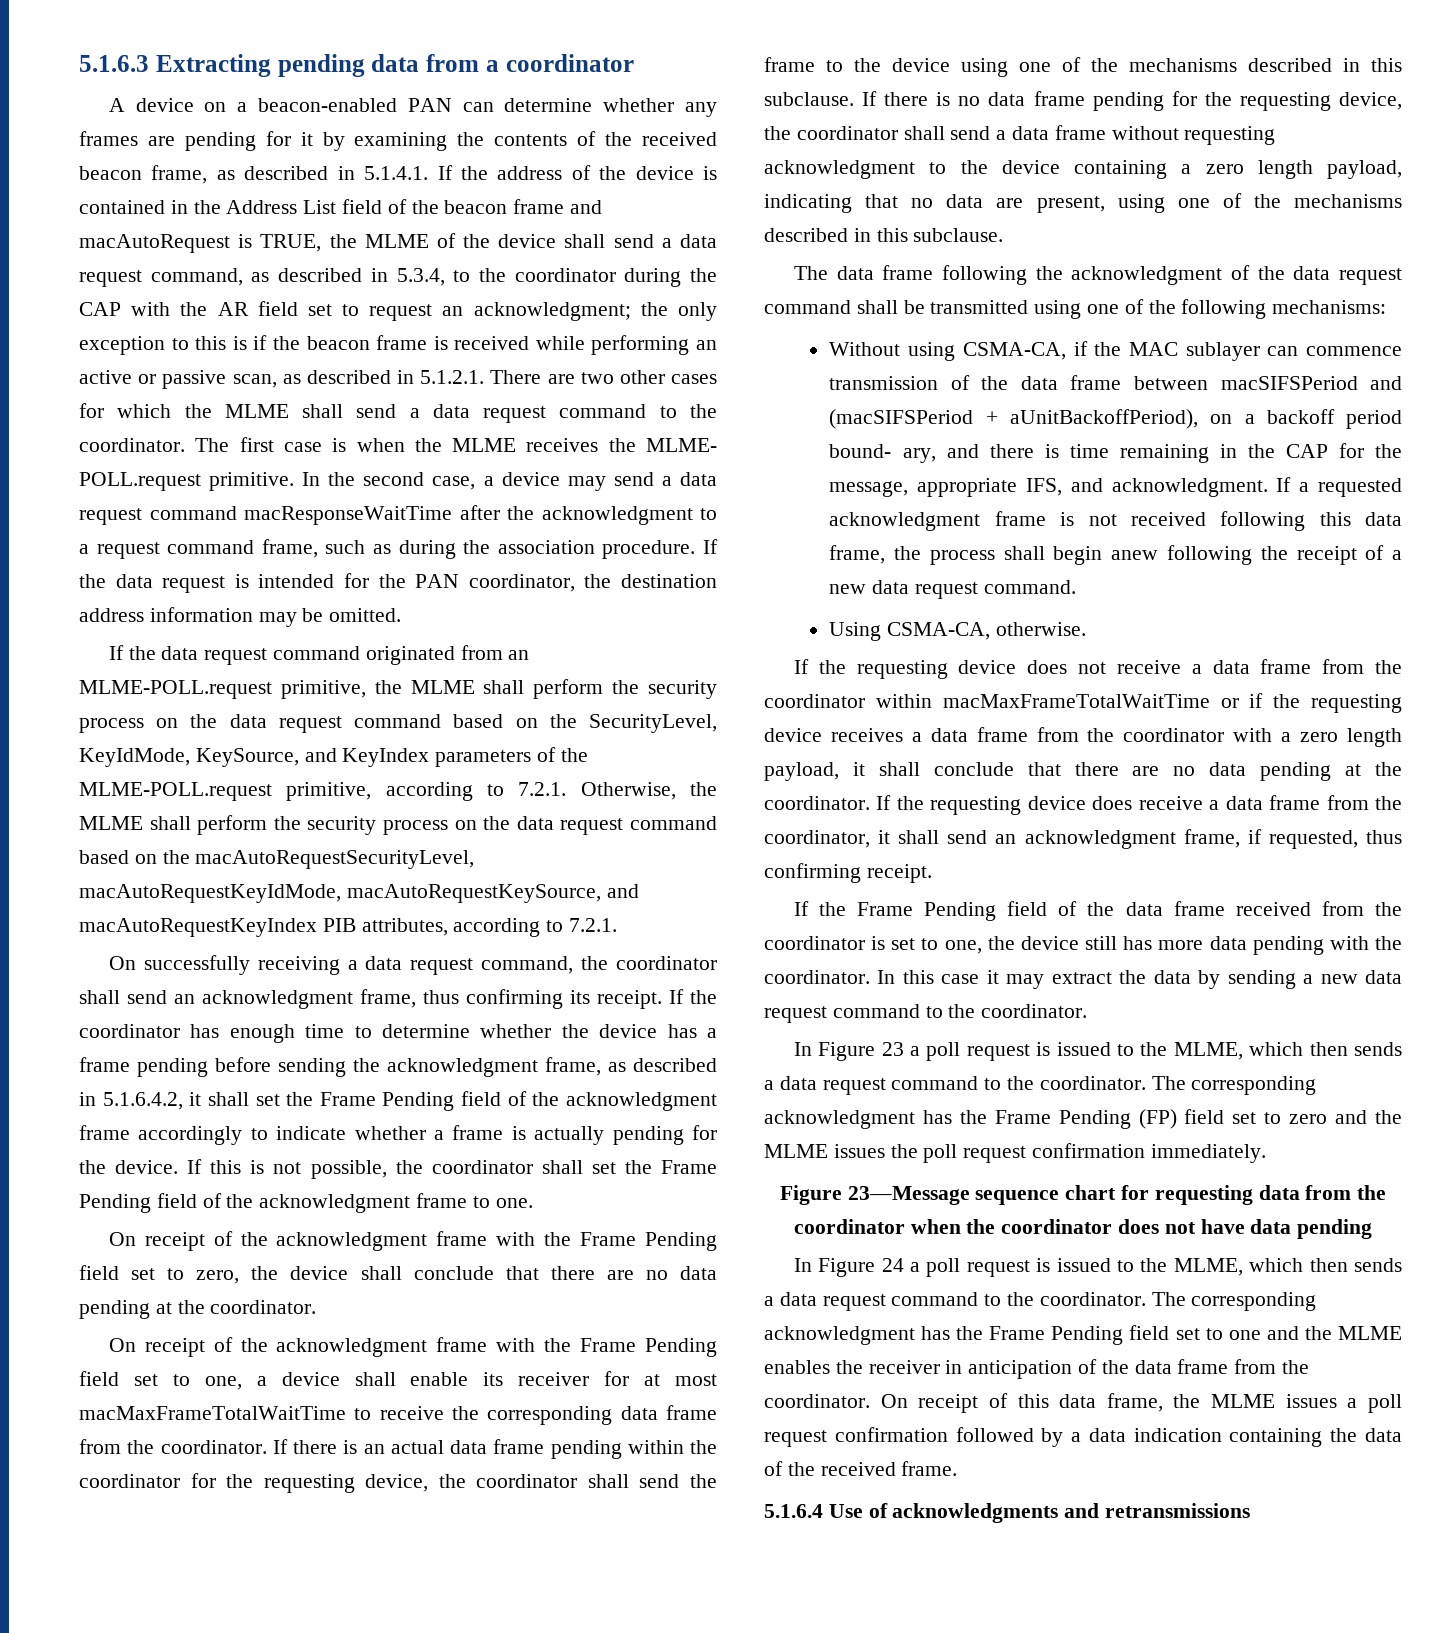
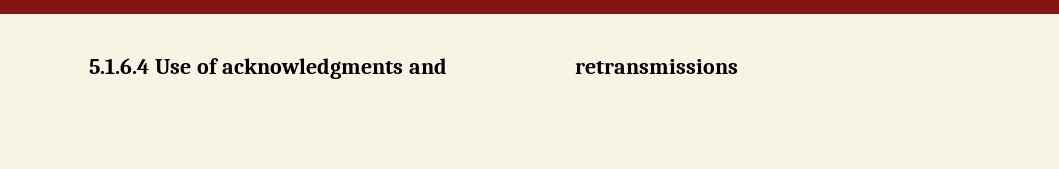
- 5.1.6.3 Extracting pending data from a coordinator
- A device on a beacon-enabled PAN can determine whether any frames are pending for it by examining the contents of the received beacon frame, as described in 5.1.4.1. If the address of the device is contained in the Address List field of the beacon frame and macAutoRequest is TRUE, the MLME of the device shall send a data request command, as described in 5.3.4, to the coordinator during the CAP with the AR field set to request an acknowledgment; the only exception to this is if the beacon frame is received while performing an active or passive scan, as described in 5.1.2.1. There are two other cases for which the MLME shall send a data request command to the coordinator. The first case is when the MLME receives the MLME- POLL.request primitive. In the second case, a device may send a data request command macResponseWaitTime after the acknowledgment to a request command frame, such as during the association procedure. If the data request is intended for the PAN coordinator, the destination address information may be omitted.
- If the data request command originated from an MLME-POLL.request primitive, the MLME shall perform the security process on the data request command based on the SecurityLevel, KeyIdMode, KeySource, and KeyIndex parameters of the MLME-POLL.request primitive, according to 7.2.1. Otherwise, the MLME shall perform the security process on the data request command based on the macAutoRequestSecurityLevel, macAutoRequestKeyIdMode, macAutoRequestKeySource, and macAutoRequestKeyIndex PIB attributes, according to 7.2.1.
- On successfully receiving a data request command, the coordinator shall send an acknowledgment frame, thus confirming its receipt. If the coordinator has enough time to determine whether the device has a frame pending before sending the acknowledgment frame, as described in 5.1.6.4.2, it shall set the Frame Pending field of the acknowledgment frame accordingly to indicate whether a frame is actually pending for the device. If this is not possible, the coordinator shall set the Frame Pending field of the acknowledgment frame to one.
- On receipt of the acknowledgment frame with the Frame Pending field set to zero, the device shall conclude that there are no data pending at the coordinator.
- On receipt of the acknowledgment frame with the Frame Pending field set to one, a device shall enable its receiver for at most macMaxFrameTotalWaitTime to receive the corresponding data frame from the coordinator. If there is an actual data frame pending within the coordinator for the requesting device, the coordinator shall send the frame to the device using one of the mechanisms described in this subclause. If there is no data frame pending for the requesting device, the coordinator shall send a data frame without requesting acknowledgment to the device containing a zero length payload, indicating that no data are present, using one of the mechanisms described in this subclause.
- The data frame following the acknowledgment of the data request command shall be transmitted using one of the following mechanisms:
- Without using CSMA-CA, if the MAC sublayer can commence transmission of the data frame between macSIFSPeriod and (macSIFSPeriod + aUnitBackoffPeriod), on a backoff period bound- ary, and there is time remaining in the CAP for the message, appropriate IFS, and acknowledgment. If a requested acknowledgment frame is not received following this data frame, the process shall begin anew following the receipt of a new data request command.
- Using CSMA-CA, otherwise.
- If the requesting device does not receive a data frame from the coordinator within macMaxFrameTotalWaitTime or if the requesting device receives a data frame from the coordinator with a zero length payload, it shall conclude that there are no data pending at the coordinator. If the requesting device does receive a data frame from the coordinator, it shall send an acknowledgment frame, if requested, thus confirming receipt.
- If the Frame Pending field of the data frame received from the coordinator is set to one, the device still has more data pending with the coordinator. In this case it may extract the data by sending a new data request command to the coordinator.
- In Figure 23 a poll request is issued to the MLME, which then sends a data request command to the coordinator. The corresponding acknowledgment has the Frame Pending (FP) field set to zero and the MLME issues the poll request confirmation immediately.
- Figure 23—Message sequence chart for requesting data from the coordinator when the coordinator does not have data pending
- In Figure 24 a poll request is issued to the MLME, which then sends a data request command to the coordinator. The corresponding acknowledgment has the Frame Pending field set to one and the MLME enables the receiver in anticipation of the data frame from the coordinator. On receipt of this data frame, the MLME issues a poll request confirmation followed by a data indication containing the data of the received frame.

